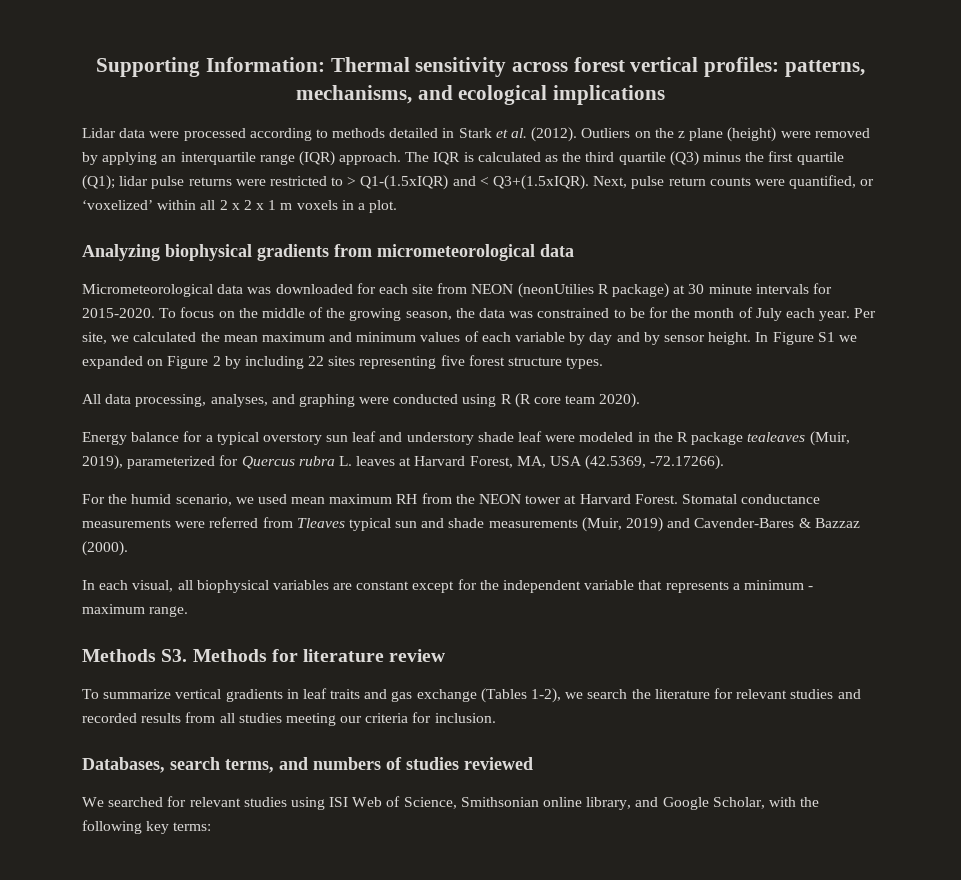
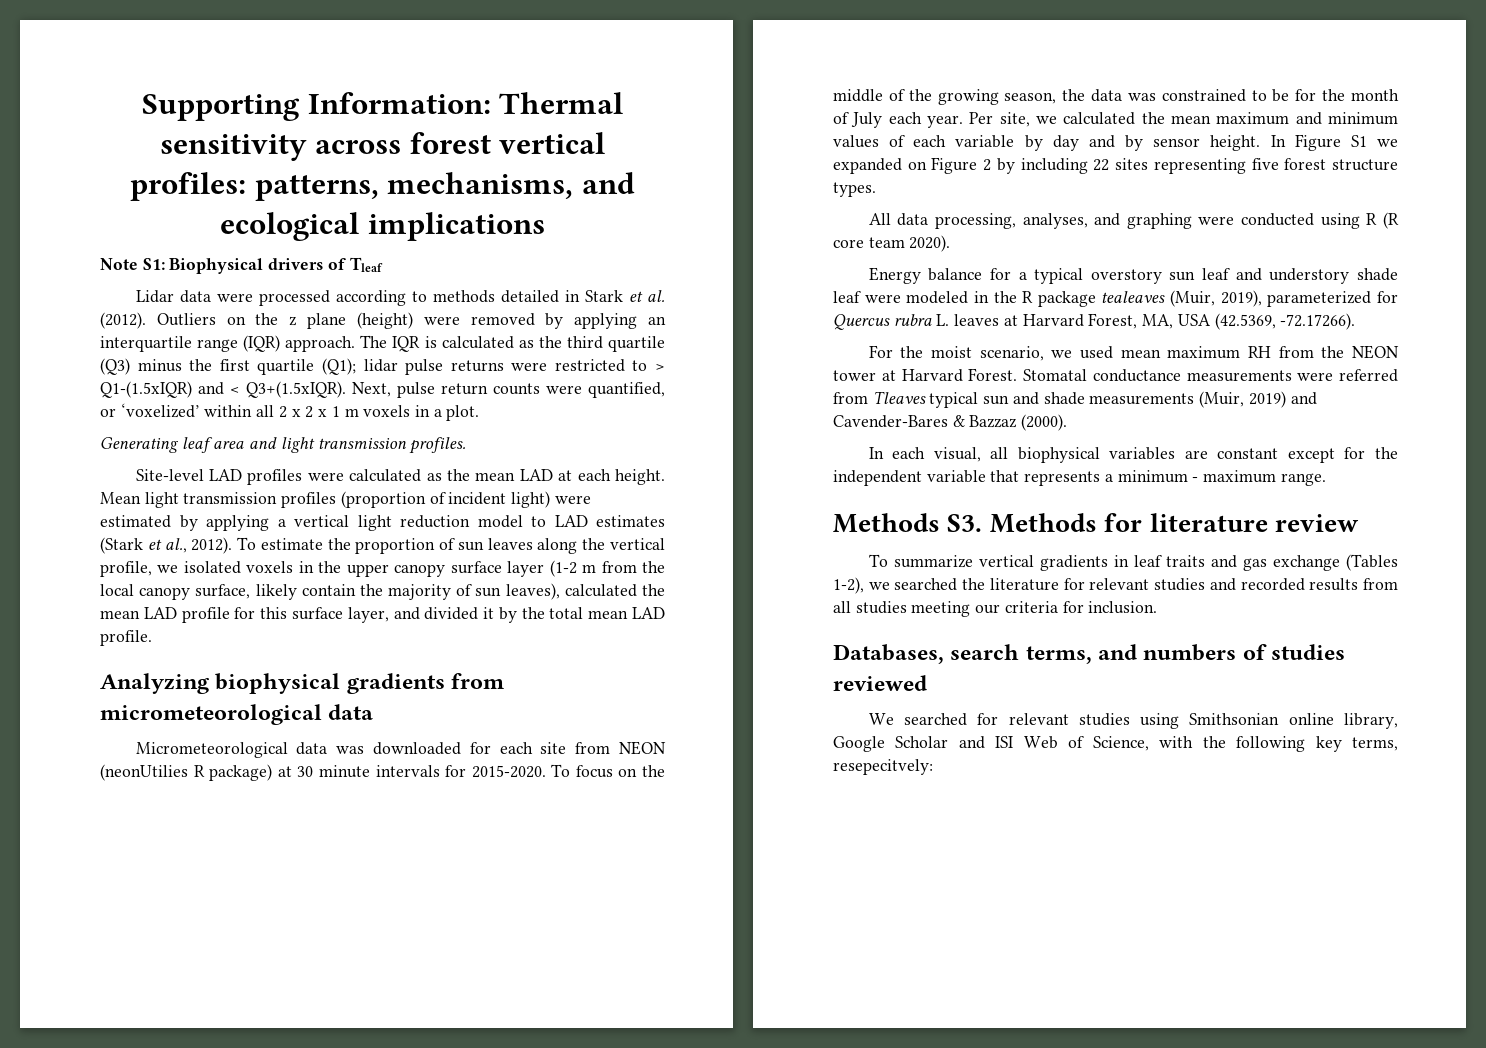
+ Note S1: Biophysical drivers of Tleaf
+ Generating leaf area and light transmission profiles.
+ Site-level LAD profiles were calculated as the mean LAD at each height. Mean light transmission profiles (proportion of incident light) were estimated by applying a vertical light reduction model to LAD estimates (Stark et al., 2012). To estimate the proportion of sun leaves along the vertical profile, we isolated voxels in the upper canopy surface layer (1-2 m from the local canopy surface, likely contain the majority of sun leaves), calculated the mean LAD profile for this surface layer, and divided it by the total mean LAD profile.
- For the humid scenario, we used mean maximum RH from the NEON tower at Harvard Forest.
+ For the moist scenario, we used mean maximum RH from the NEON tower at Harvard Forest.
- To summarize vertical gradients in leaf traits and gas exchange (Tables 1-2), we search the literature for relevant studies and recorded results from all studies meeting our criteria for inclusion.
+ To summarize vertical gradients in leaf traits and gas exchange (Tables 1-2), we searched the literature for relevant studies and recorded results from all studies meeting our criteria for inclusion.
- We searched for relevant studies using ISI Web of Science, Smithsonian online library, and Google Scholar, with the following key terms:
+ We searched for relevant studies using Smithsonian online library, Google Scholar and ISI Web of Science, with the following key terms, resepecitvely:

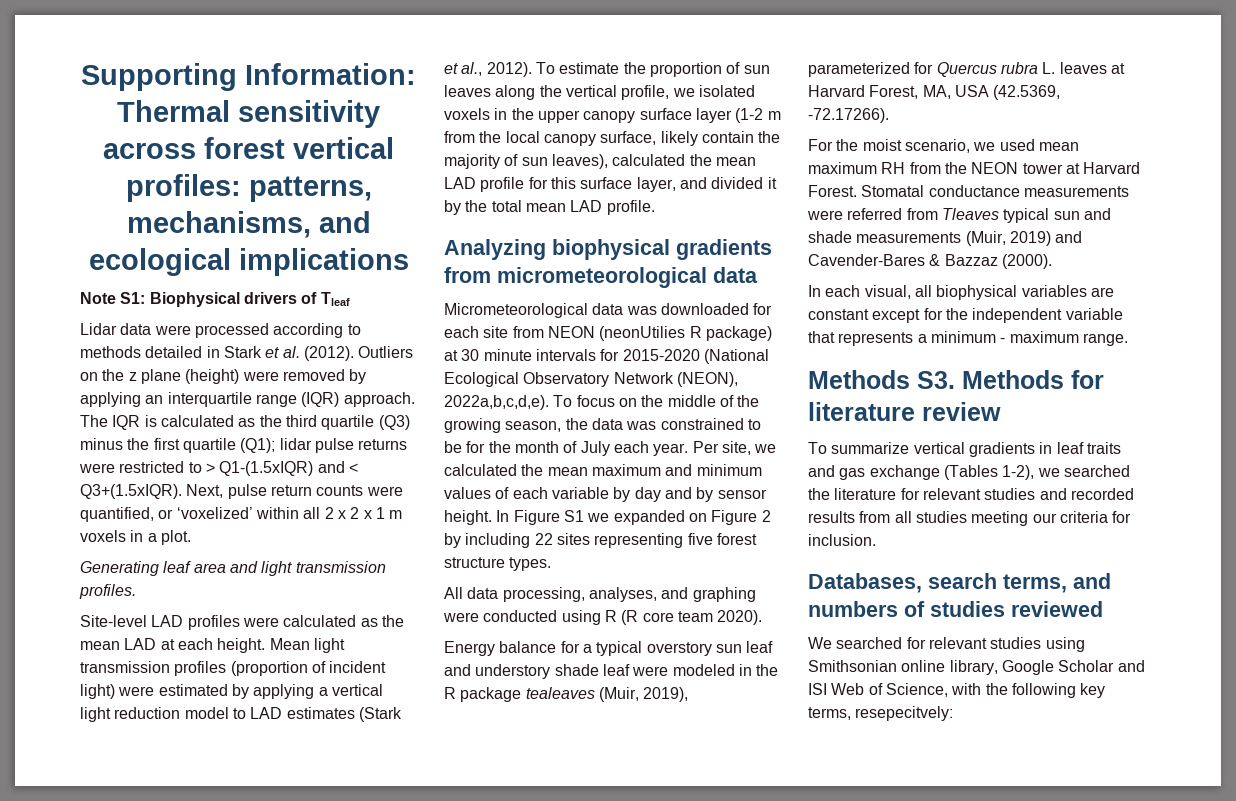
- Micrometeorological data was downloaded for each site from NEON (neonUtilies R package) at 30 minute intervals for 2015-2020.
+ Micrometeorological data was downloaded for each site from NEON (neonUtilies R package) at 30 minute intervals for 2015-2020 (National Ecological Observatory Network (NEON), 2022a,b,c,d,e).

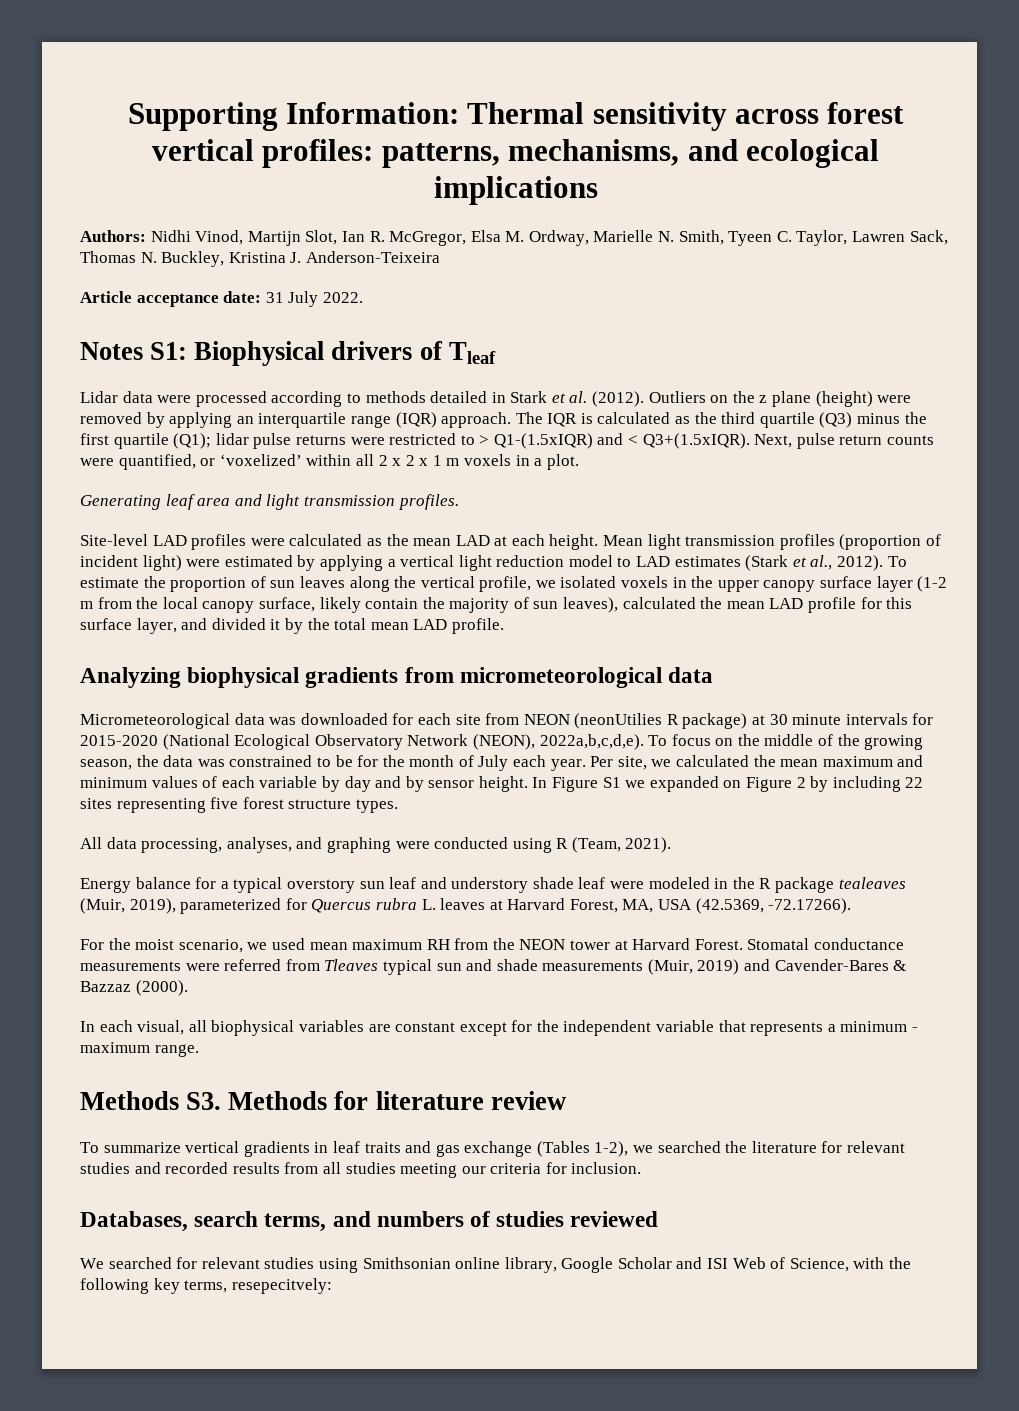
- Note S1: Biophysical drivers of Tleaf
+ Authors: Nidhi Vinod, Martijn Slot, Ian R. McGregor, Elsa M. Ordway, Marielle N. Smith, Tyeen C. Taylor, Lawren Sack, Thomas N. Buckley, Kristina J. Anderson-Teixeira
+ Article acceptance date: 31 July 2022.
+ Notes S1: Biophysical drivers of Tleaf
- All data processing, analyses, and graphing were conducted using R (R core team 2020).
+ All data processing, analyses, and graphing were conducted using R (Team, 2021).

